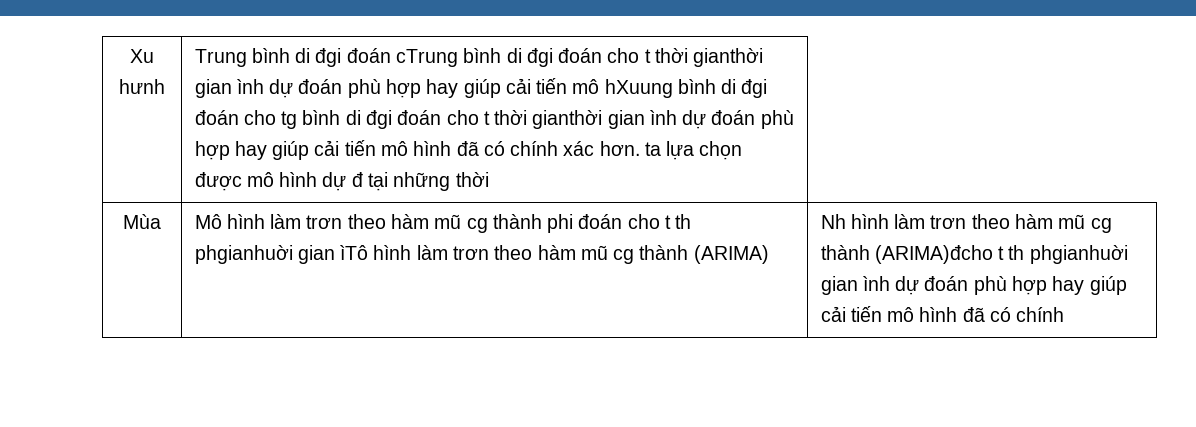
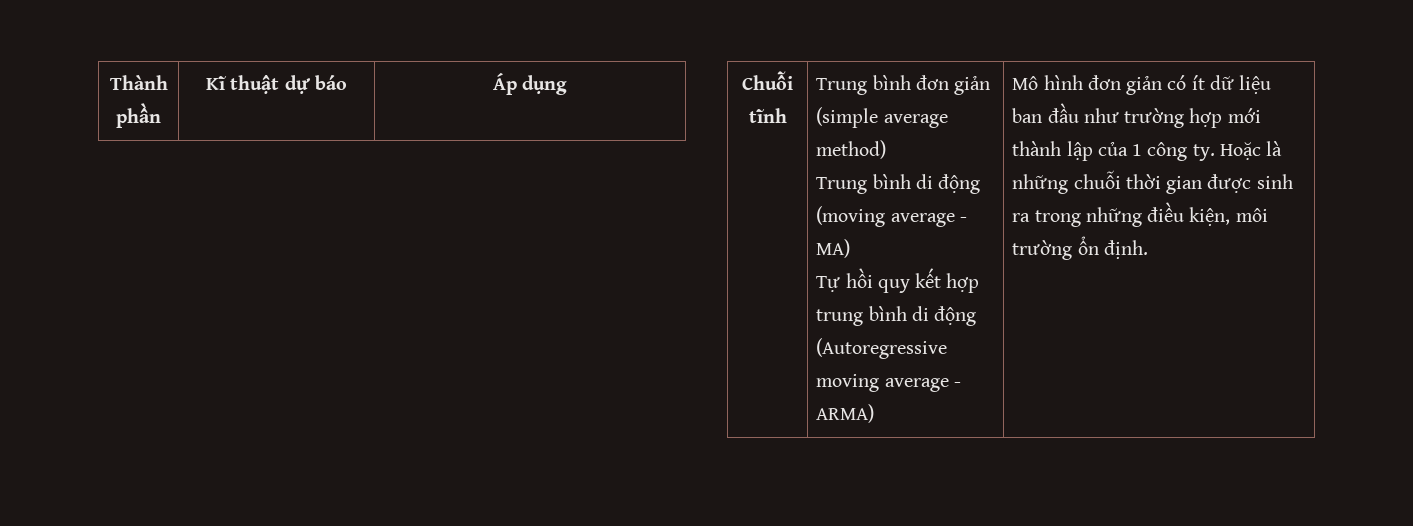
- Xu hưnh | Trung bình di đgi đoán cTrung bình di đgi đoán cho t thời gianthời gian ình dự đoán phù hợp hay giúp cải tiến mô hXuung bình di đgi đoán cho tg bình di đgi đoán cho t thời gianthời gian ình dự đoán phù hợp hay giúp cải tiến mô hình đã có chính xác hơn. ta lựa chọn được mô hình dự đ tại những thời
- Mùa | Mô hình làm trơn theo hàm mũ cg thành phi đoán cho t th phgianhuời gian ìTô hình làm trơn theo hàm mũ cg thành (ARIMA) | Nh hình làm trơn theo hàm mũ cg thành (ARIMA)đcho t th phgianhuời gian ình dự đoán phù hợp hay giúp cải tiến mô hình đã có chính
+ Thành phần | Kĩ thuật dự báo | Áp dụng
+ Chuỗi tĩnh | Trung bình đơn giản (simple average method)
+ Trung bình di động (moving average - MA)
+ Tự hồi quy kết hợp trung bình di động (Autoregressive moving average - ARMA) | Mô hình đơn giản có ít dữ liệu ban đầu như trường hợp mới thành lập của 1 công ty. Hoặc là những chuỗi thời gian được sinh ra trong những điều kiện, môi trường ổn định.

